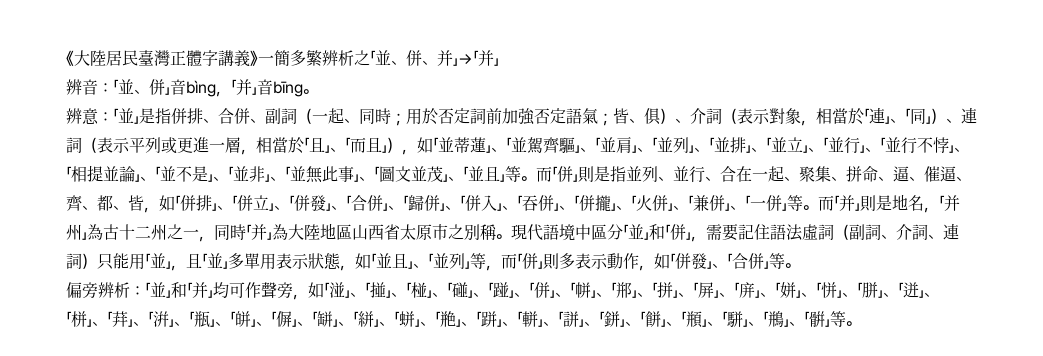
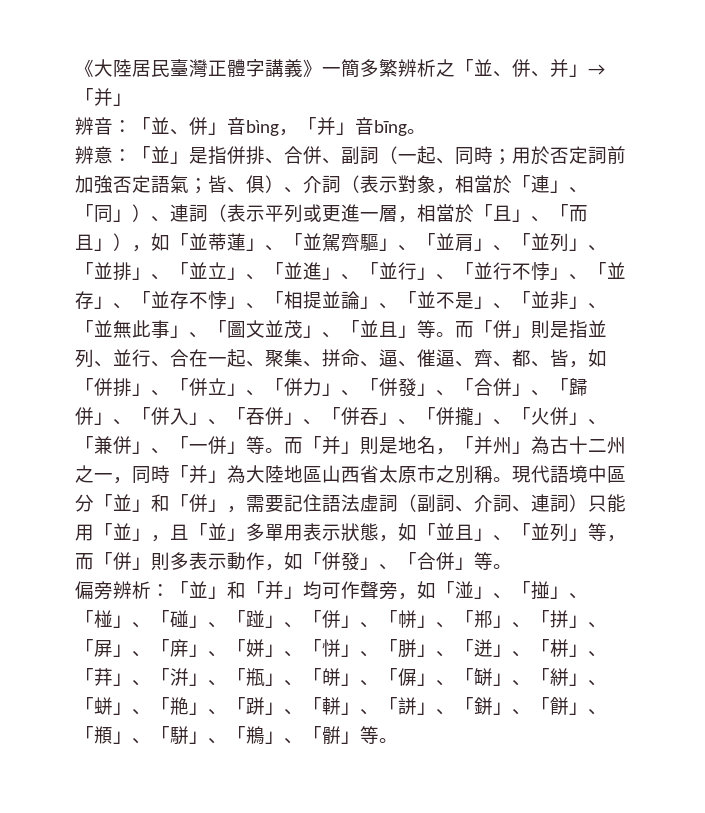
- 皆、俱）、介詞（表示對象，相當於「連」、「同」）、連詞（表示平列或更進一層，相當於「且」、「而且」），如「並蒂蓮」、「並駕齊驅」、「並肩」、「並列」、「並排」、「並立」、「並行」、「並行不悖」、「相提並論」、「並不是」、「並非」、「並無此事」、「圖文並茂」、「並且」等。
+ 皆、俱）、介詞（表示對象，相當於「連」、「同」）、連詞（表示平列或更進一層，相當於「且」、「而且」），如「並蒂蓮」、「並駕齊驅」、「並肩」、「並列」、「並排」、「並立」、「並進」、「並行」、「並行不悖」、「並存」、「並存不悖」、「相提並論」、「並不是」、「並非」、「並無此事」、「圖文並茂」、「並且」等。
- 而「併」則是指並列、並行、合在一起、聚集、拼命、逼、催逼、齊、都、皆，如「併排」、「併立」、「併發」、「合併」、「歸併」、「併入」、「吞併」、「併攏」、「火併」、「兼併」、「一併」等。
+ 而「併」則是指並列、並行、合在一起、聚集、拼命、逼、催逼、齊、都、皆，如「併排」、「併立」、「併力」、「併發」、「合併」、「歸併」、「併入」、「吞併」、「併吞」、「併攏」、「火併」、「兼併」、「一併」等。

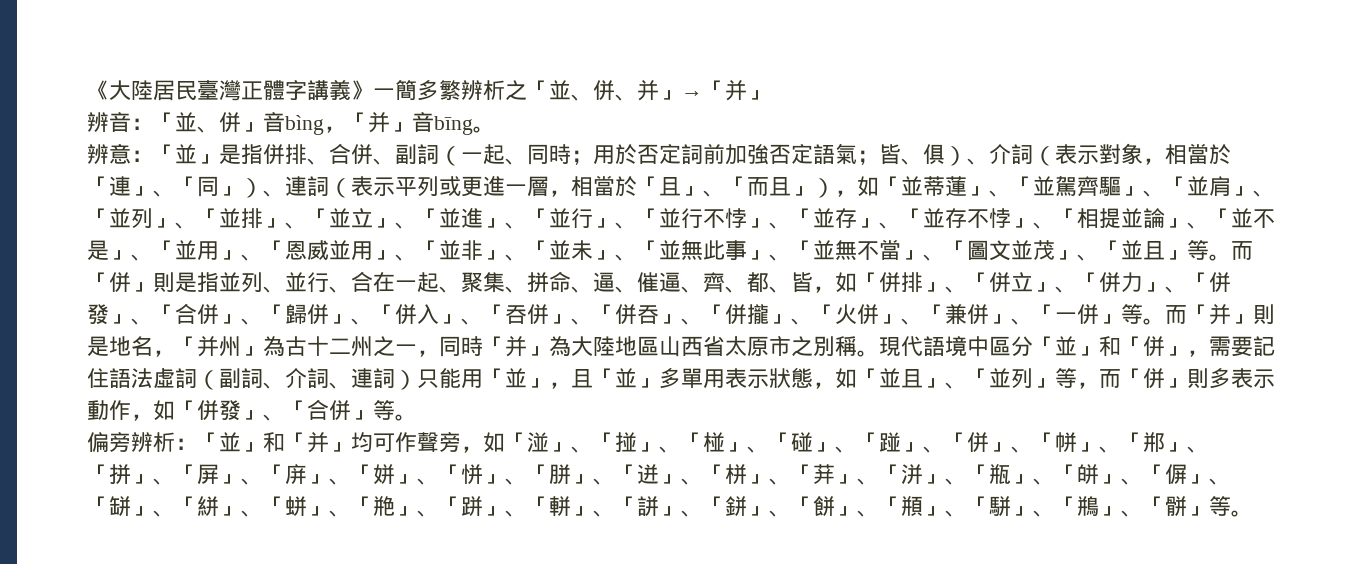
- 皆、俱）、介詞（表示對象，相當於「連」、「同」）、連詞（表示平列或更進一層，相當於「且」、「而且」），如「並蒂蓮」、「並駕齊驅」、「並肩」、「並列」、「並排」、「並立」、「並進」、「並行」、「並行不悖」、「並存」、「並存不悖」、「相提並論」、「並不是」、「並非」、「並無此事」、「圖文並茂」、「並且」等。
+ 皆、俱）、介詞（表示對象，相當於「連」、「同」）、連詞（表示平列或更進一層，相當於「且」、「而且」），如「並蒂蓮」、「並駕齊驅」、「並肩」、「並列」、「並排」、「並立」、「並進」、「並行」、「並行不悖」、「並存」、「並存不悖」、「相提並論」、「並不是」、「並用」、「恩威並用」、「並非」、「並未」、「並無此事」、「並無不當」、「圖文並茂」、「並且」等。

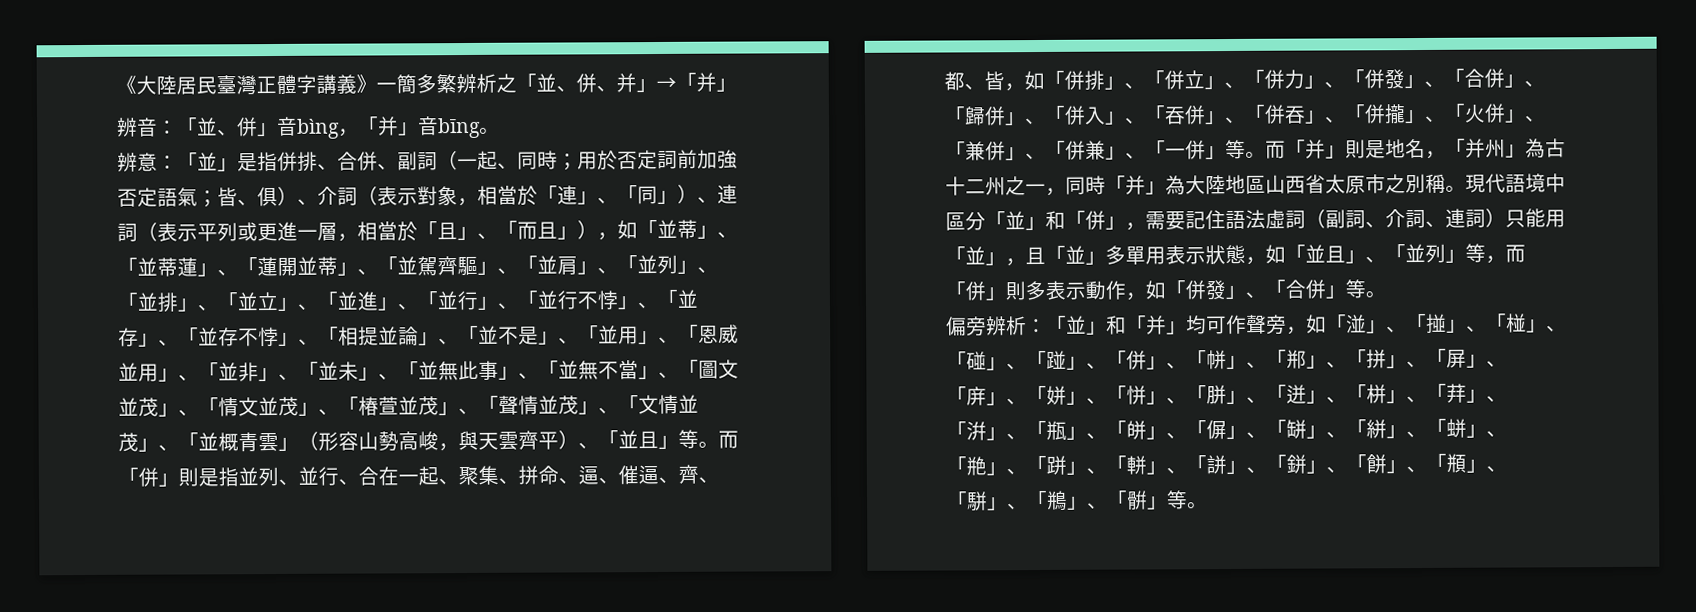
- 皆、俱）、介詞（表示對象，相當於「連」、「同」）、連詞（表示平列或更進一層，相當於「且」、「而且」），如「並蒂蓮」、「並駕齊驅」、「並肩」、「並列」、「並排」、「並立」、「並進」、「並行」、「並行不悖」、「並存」、「並存不悖」、「相提並論」、「並不是」、「並用」、「恩威並用」、「並非」、「並未」、「並無此事」、「並無不當」、「圖文並茂」、「並且」等。
+ 皆、俱）、介詞（表示對象，相當於「連」、「同」）、連詞（表示平列或更進一層，相當於「且」、「而且」），如「並蒂」、「並蒂蓮」、「蓮開並蒂」、「並駕齊驅」、「並肩」、「並列」、「並排」、「並立」、「並進」、「並行」、「並行不悖」、「並存」、「並存不悖」、「相提並論」、「並不是」、「並用」、「恩威並用」、「並非」、「並未」、「並無此事」、「並無不當」、「圖文並茂」、「情文並茂」、「椿萱並茂」、「聲情並茂」、「文情並茂」、「並概青雲」（形容山勢高峻，與天雲齊平）、「並且」等。
- 而「併」則是指並列、並行、合在一起、聚集、拼命、逼、催逼、齊、都、皆，如「併排」、「併立」、「併力」、「併發」、「合併」、「歸併」、「併入」、「吞併」、「併吞」、「併攏」、「火併」、「兼併」、「一併」等。
+ 而「併」則是指並列、並行、合在一起、聚集、拼命、逼、催逼、齊、都、皆，如「併排」、「併立」、「併力」、「併發」、「合併」、「歸併」、「併入」、「吞併」、「併吞」、「併攏」、「火併」、「兼併」、「併兼」、「一併」等。

